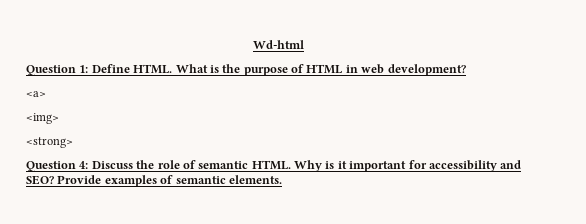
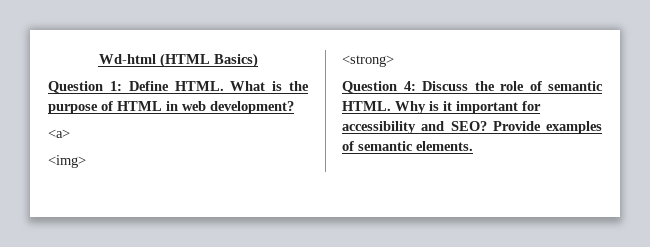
- Wd-html
+ Wd-html (HTML Basics)

